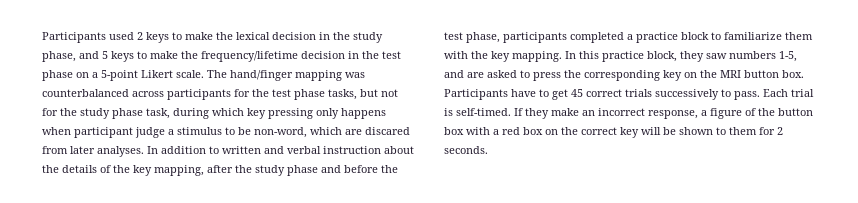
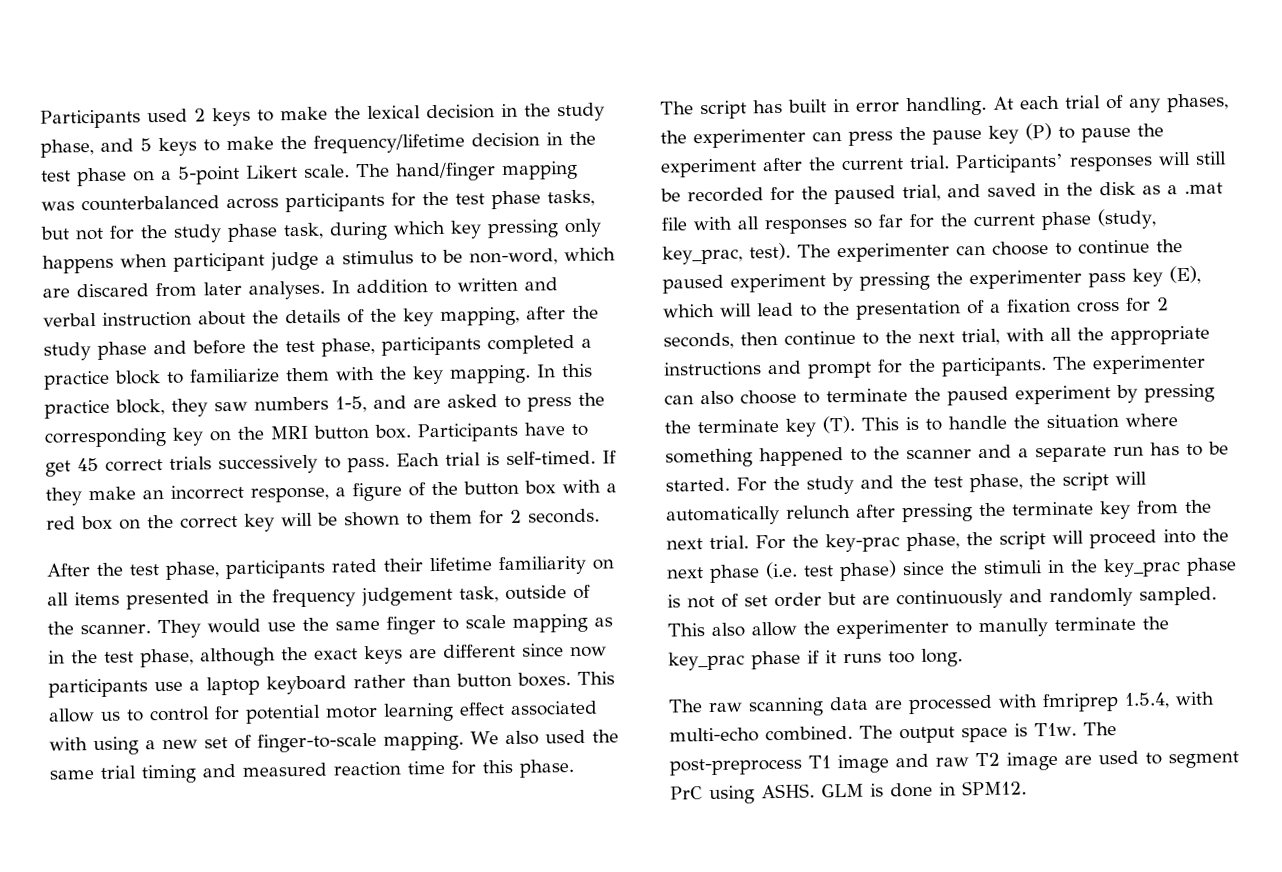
+ After the test phase, participants rated their lifetime familiarity on all items presented in the frequency judgement task, outside of the scanner. They would use the same finger to scale mapping as in the test phase, although the exact keys are different since now participants use a laptop keyboard rather than button boxes. This allow us to control for potential motor learning effect associated with using a new set of finger-to-scale mapping. We also used the same trial timing and measured reaction time for this phase.
+ The script has built in error handling. At each trial of any phases, the experimenter can press the pause key (P) to pause the experiment after the current trial. Participants’ responses will still be recorded for the paused trial, and saved in the disk as a .mat file with all responses so far for the current phase (study, key_prac, test). The experimenter can choose to continue the paused experiment by pressing the experimenter pass key (E), which will lead to the presentation of a fixation cross for 2 seconds, then continue to the next trial, with all the appropriate instructions and prompt for the participants. The experimenter can also choose to terminate the paused experiment by pressing the terminate key (T). This is to handle the situation where something happened to the scanner and a separate run has to be started. For the study and the test phase, the script will automatically relunch after pressing the terminate key from the next trial. For the key-prac phase, the script will proceed into the next phase (i.e. test phase) since the stimuli in the key_prac phase is not of set order but are continuously and randomly sampled. This also allow the experimenter to manully terminate the key_prac phase if it runs too long.
+ The raw scanning data are processed with fmriprep 1.5.4, with multi-echo combined. The output space is T1w. The post-preprocess T1 image and raw T2 image are used to segment PrC using ASHS. GLM is done in SPM12.

